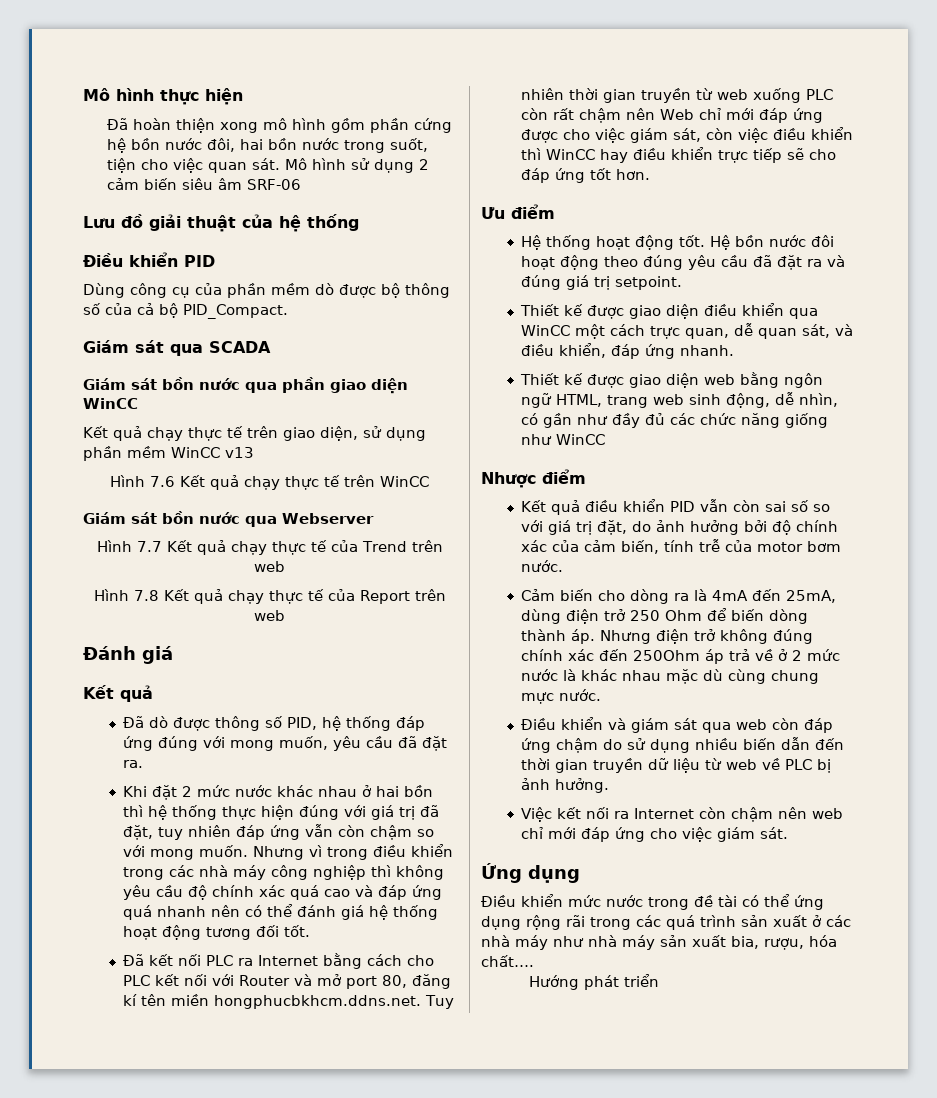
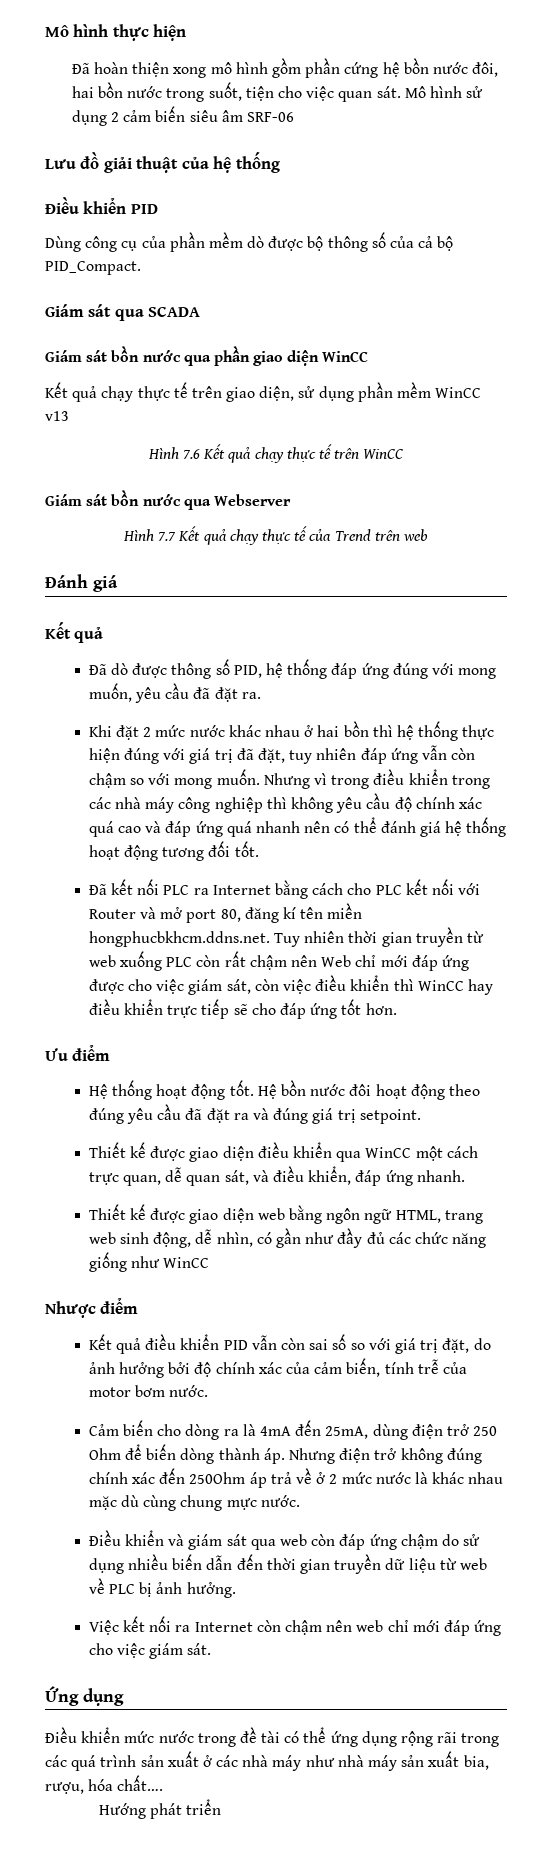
- Hình 7.8 Kết quả chạy thực tế của Report trên web

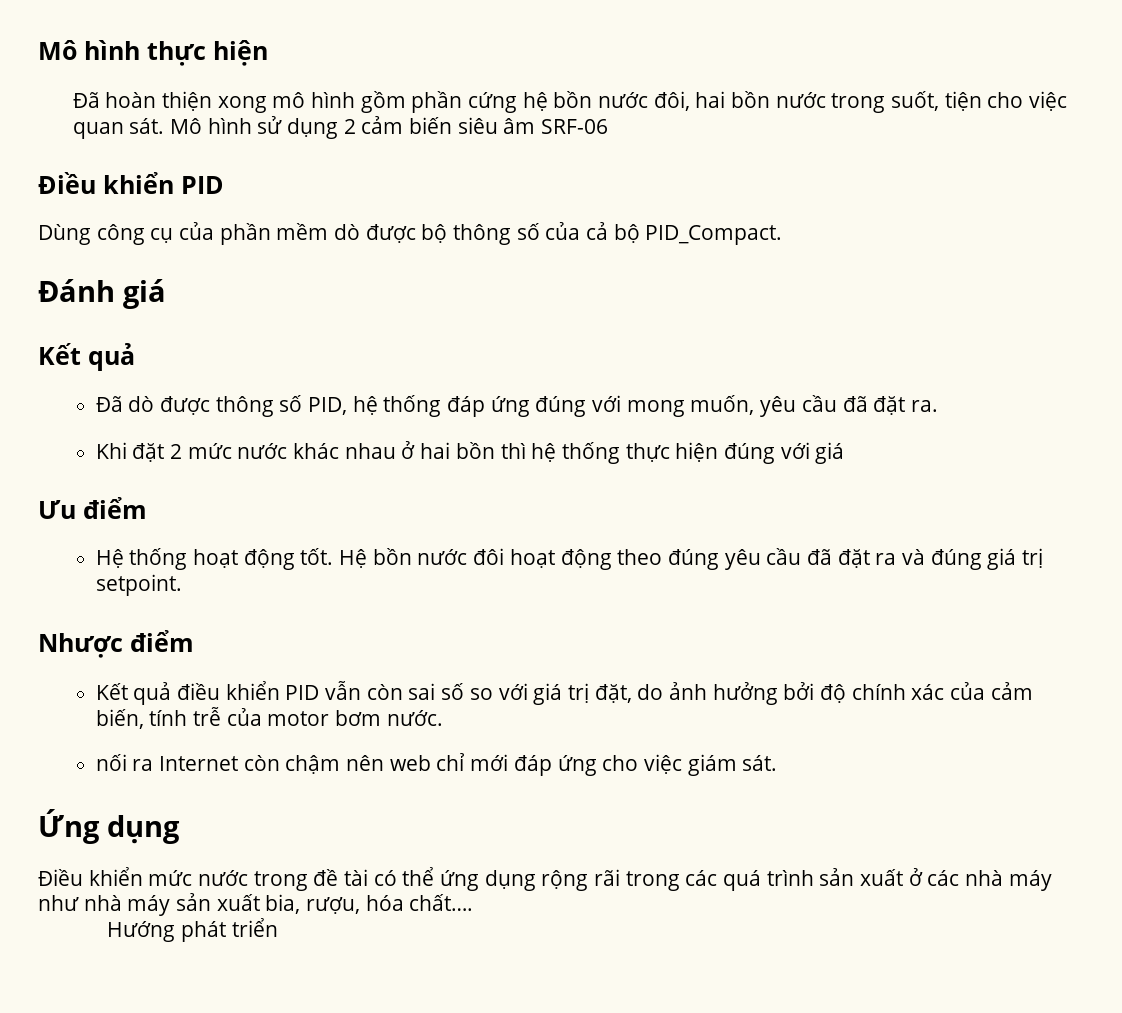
- Lưu đồ giải thuật của hệ thống
- Giám sát qua SCADA
- Giám sát bồn nước qua phần giao diện WinCC
- Kết quả chạy thực tế trên giao diện, sử dụng phần mềm WinCC v13
- Hình 7.6 Kết quả chạy thực tế trên WinCC
- Giám sát bồn nước qua Webserver
- Hình 7.7 Kết quả chạy thực tế của Trend trên web
- Khi đặt 2 mức nước khác nhau ở hai bồn thì hệ thống thực hiện đúng với giá trị đã đặt, tuy nhiên đáp ứng vẫn còn chậm so với mong muốn. Nhưng vì trong điều khiển trong các nhà máy công nghiệp thì không yêu cầu độ chính xác quá cao và đáp ứng quá nhanh nên có thể đánh giá hệ thống hoạt động tương đối tốt.
- Đã kết nối PLC ra Internet bằng cách cho PLC kết nối với Router và mở port 80, đăng kí tên miền hongphucbkhcm.ddns.net. Tuy nhiên thời gian truyền từ web xuống PLC còn rất chậm nên Web chỉ mới đáp ứng được cho việc giám sát, còn việc điều khiển thì WinCC hay điều khiển trực tiếp sẽ cho đáp ứng tốt hơn.
+ Khi đặt 2 mức nước khác nhau ở hai bồn thì hệ thống thực hiện đúng với giá
- Thiết kế được giao diện điều khiển qua WinCC một cách trực quan, dễ quan sát, và điều khiển, đáp ứng nhanh.
- Thiết kế được giao diện web bằng ngôn ngữ HTML, trang web sinh động, dễ nhìn, có gần như đầy đủ các chức năng giống như WinCC
- Cảm biến cho dòng ra là 4mA đến 25mA, dùng điện trở 250 Ohm để biến dòng thành áp. Nhưng điện trở không đúng chính xác đến 250Ohm áp trả về ở 2 mức nước là khác nhau mặc dù cùng chung mực nước.
- Điều khiển và giám sát qua web còn đáp ứng chậm do sử dụng nhiều biến dẫn đến thời gian truyền dữ liệu từ web về PLC bị ảnh hưởng.
- Việc kết nối ra Internet còn chậm nên web chỉ mới đáp ứng cho việc giám sát.
+ nối ra Internet còn chậm nên web chỉ mới đáp ứng cho việc giám sát.

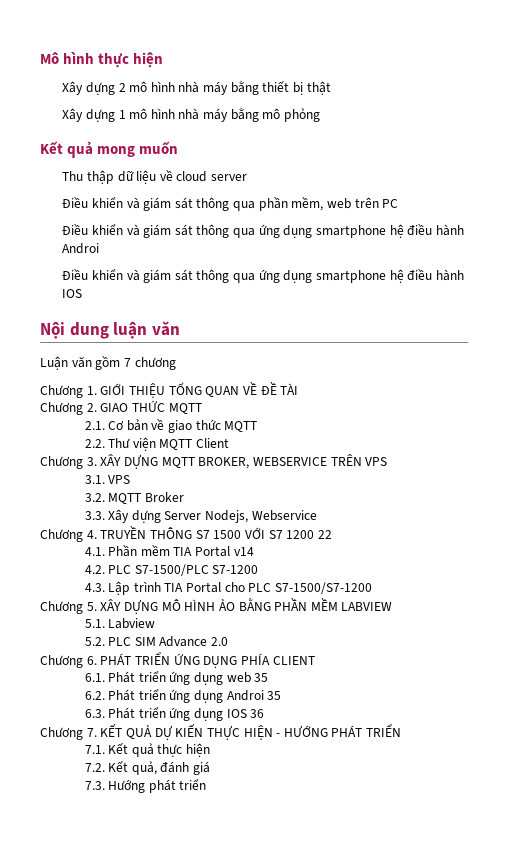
- Đã hoàn thiện xong mô hình gồm phần cứng hệ bồn nước đôi, hai bồn nước trong suốt, tiện cho việc quan sát. Mô hình sử dụng 2 cảm biến siêu âm SRF-06
- Điều khiển PID
- Dùng công cụ của phần mềm dò được bộ thông số của cả bộ PID_Compact.
- Đánh giá
- Kết quả
- Đã dò được thông số PID, hệ thống đáp ứng đúng với mong muốn, yêu cầu đã đặt ra.
- Khi đặt 2 mức nước khác nhau ở hai bồn thì hệ thống thực hiện đúng với giá
- Ưu điểm
- Hệ thống hoạt động tốt. Hệ bồn nước đôi hoạt động theo đúng yêu cầu đã đặt ra và đúng giá trị setpoint.
- Nhược điểm
- Kết quả điều khiển PID vẫn còn sai số so với giá trị đặt, do ảnh hưởng bởi độ chính xác của cảm biến, tính trễ của motor bơm nước.
- nối ra Internet còn chậm nên web chỉ mới đáp ứng cho việc giám sát.
- Ứng dụng
- Điều khiển mức nước trong đề tài có thể ứng dụng rộng rãi trong các quá trình sản xuất ở các nhà máy như nhà máy sản xuất bia, rượu, hóa chất….
- Hướng phát triển
+ Xây dựng 2 mô hình nhà máy bằng thiết bị thật
+ Xây dựng 1 mô hình nhà máy bằng mô phỏng
+ Kết quả mong muốn
+ Thu thập dữ liệu về cloud server
+ Điều khiển và giám sát thông qua phần mềm, web trên PC
+ Điều khiển và giám sát thông qua ứng dụng smartphone hệ điều hành Androi
+ Điều khiển và giám sát thông qua ứng dụng smartphone hệ điều hành IOS
+ Nội dung luận văn
+ Luận văn gồm 7 chương
+ Chương 1. GIỚI THIỆU TỔNG QUAN VỀ ĐỀ TÀI
+ Chương 2. GIAO THỨC MQTT
+ 2.1. Cơ bản về giao thức MQTT
+ 2.2. Thư viện MQTT Client
+ Chương 3. XÂY DỰNG MQTT BROKER, WEBSERVICE TRÊN VPS
+ 3.1. VPS
+ 3.2. MQTT Broker
+ 3.3. Xây dựng Server Nodejs, Webservice
+ Chương 4. TRUYỀN THÔNG S7 1500 VỚI S7 1200 22
+ 4.1. Phần mềm TIA Portal v14
+ 4.2. PLC S7-1500/PLC S7-1200
+ 4.3. Lập trình TIA Portal cho PLC S7-1500/S7-1200
+ Chương 5. XÂY DỰNG MÔ HÌNH ẢO BẰNG PHẦN MỀM LABVIEW
+ 5.1. Labview
+ 5.2. PLC SIM Advance 2.0
+ Chương 6. PHÁT TRIỂN ỨNG DỤNG PHÍA CLIENT
+ 6.1. Phát triển ứng dụng web 35
+ 6.2. Phát triển ứng dụng Androi 35
+ 6.3. Phát triển ứng dụng IOS 36
+ Chương 7. KẾT QUẢ DỰ KIẾN THỰC HIỆN - HƯỚNG PHÁT TRIỂN
+ 7.1. Kết quả thực hiện
+ 7.2. Kết quả, đánh giá
+ 7.3. Hướng phát triển

